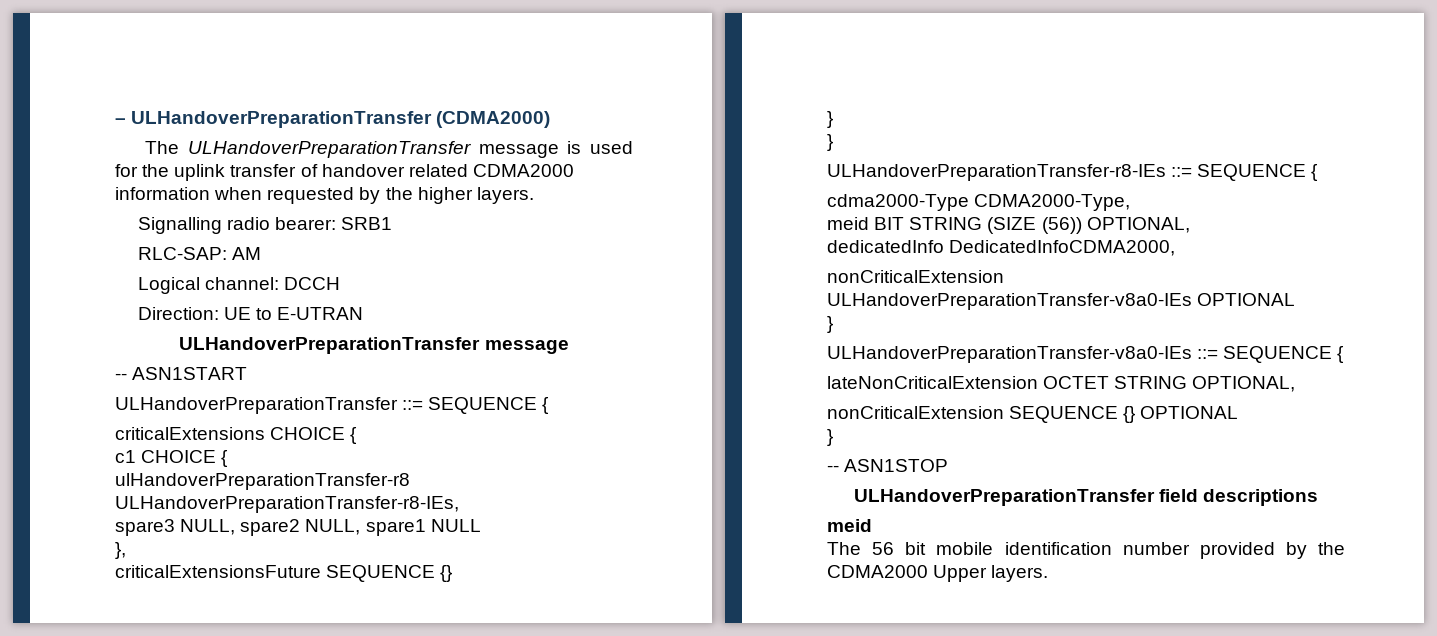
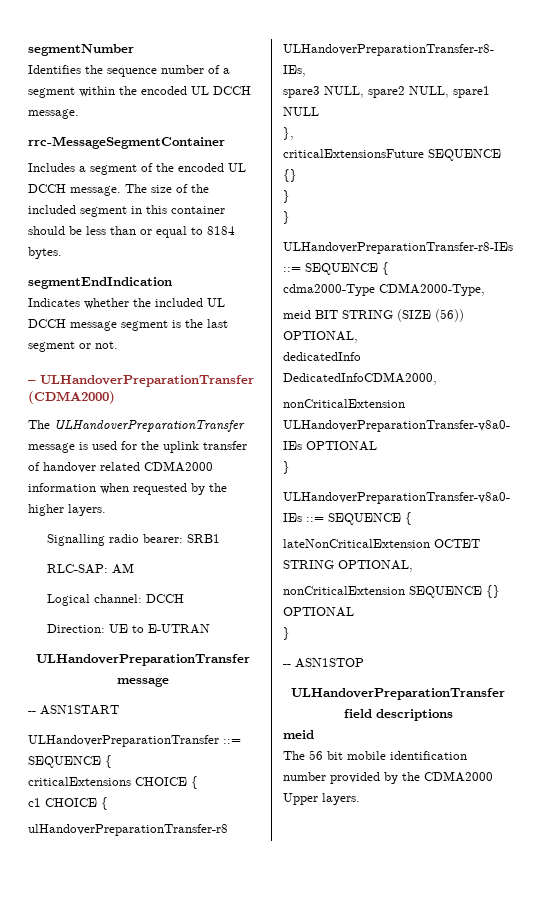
+ segmentNumber
+ Identifies the sequence number of a segment within the encoded UL DCCH message.
+ rrc-MessageSegmentContainer
+ Includes a segment of the encoded UL DCCH message. The size of the included segment in this container should be less than or equal to 8184 bytes.
+ segmentEndIndication
+ Indicates whether the included UL DCCH message segment is the last segment or not.

